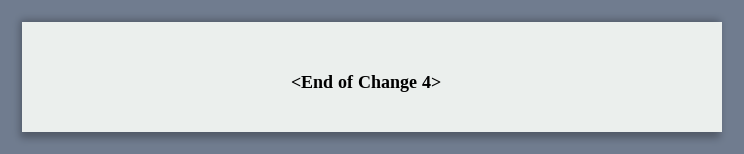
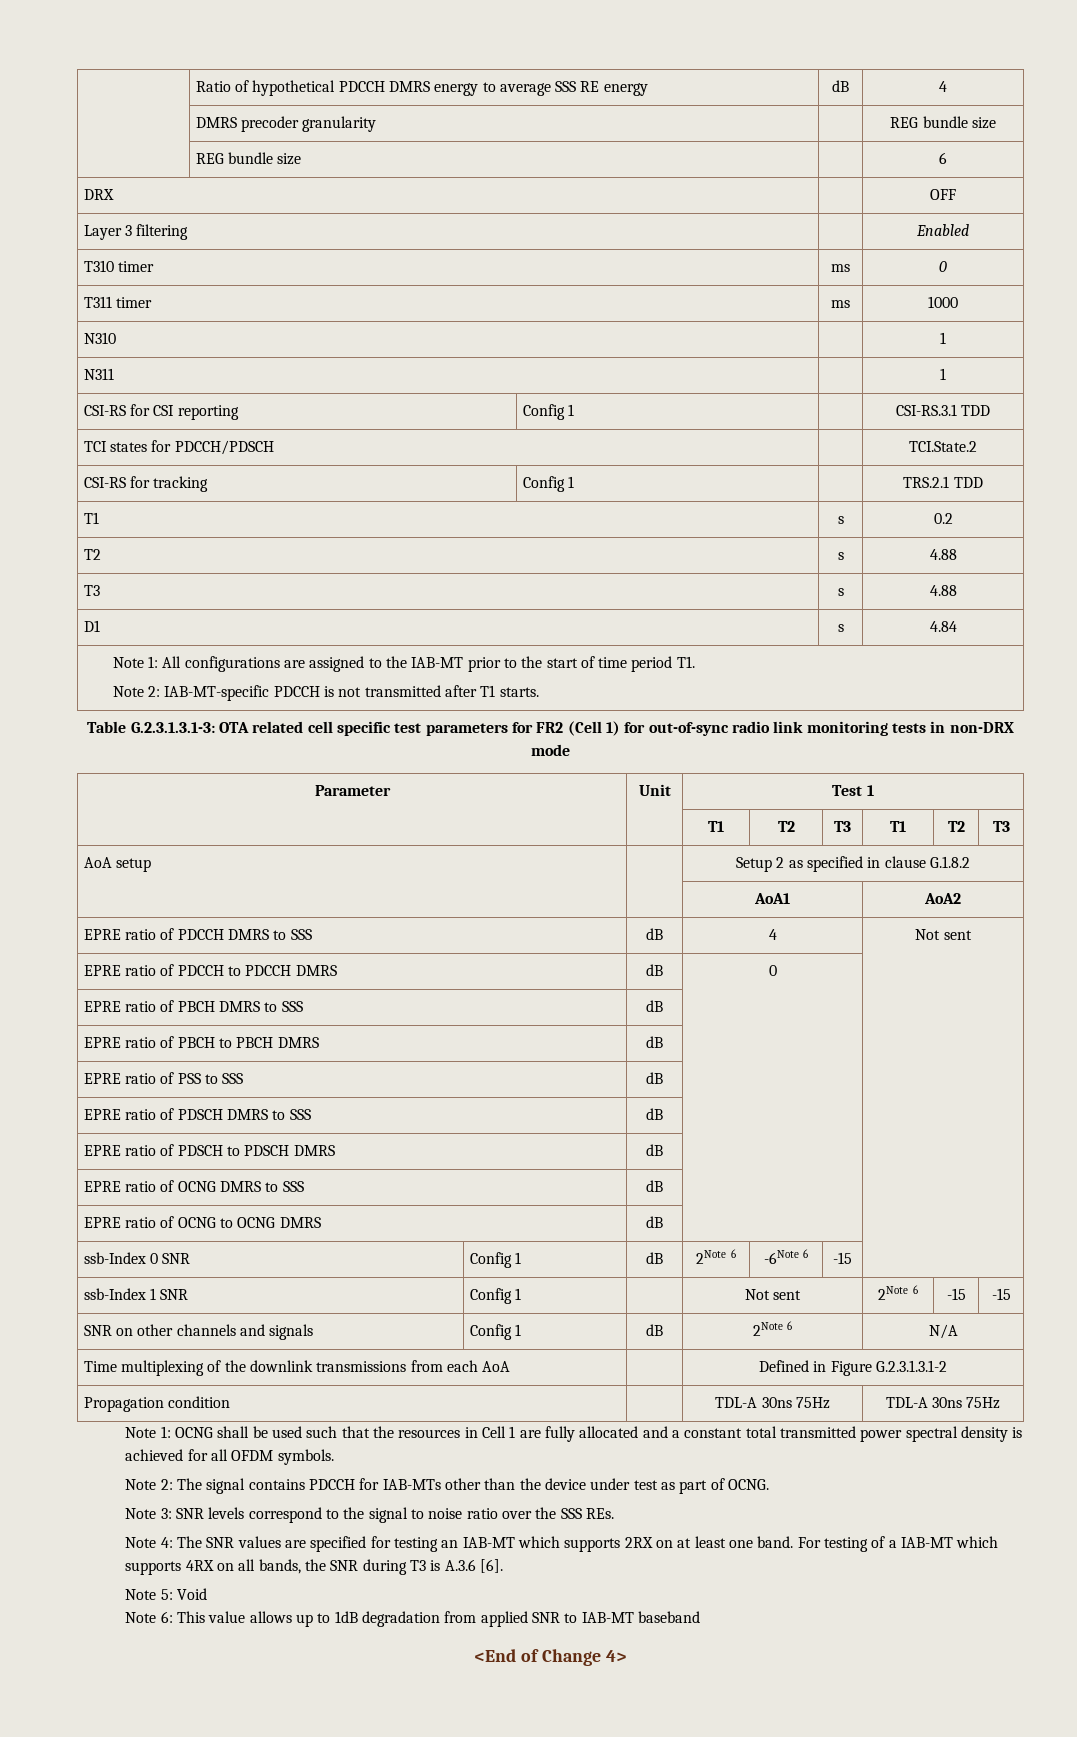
+ | Ratio of hypothetical PDCCH DMRS energy to average SSS RE energy | dB | 4
+ | DMRS precoder granularity | | REG bundle size
+ | REG bundle size | | 6
+ DRX | | OFF
+ Layer 3 filtering | | Enabled
+ T310 timer | ms | 0
+ T311 timer | ms | 1000
+ N310 | | 1
+ N311 | | 1
+ CSI-RS for CSI reporting | Config 1 | | CSI-RS.3.1 TDD
+ TCI states for PDCCH/PDSCH | | TCI.State.2
+ CSI-RS for tracking | Config 1 | | TRS.2.1 TDD
+ T1 | s | 0.2
+ T2 | s | 4.88
+ T3 | s | 4.88
+ D1 | s | 4.84
+ Note 1: All configurations are assigned to the IAB-MT prior to the start of time period T1.
+ Note 2: IAB-MT-specific PDCCH is not transmitted after T1 starts.
+ Table G.2.3.1.3.1-3: OTA related cell specific test parameters for FR2 (Cell 1) for out-of-sync radio link monitoring tests in non-DRX mode
+ Parameter | Unit | Test 1
+ | | T1 | T2 | T3 | T1 | T2 | T3
+ AoA setup | | Setup 2 as specified in clause G.1.8.2
+ | | AoA1 | AoA2
+ EPRE ratio of PDCCH DMRS to SSS | dB | 4 | Not sent
+ EPRE ratio of PDCCH to PDCCH DMRS | dB | 0 |
+ EPRE ratio of PBCH DMRS to SSS | dB | |
+ EPRE ratio of PBCH to PBCH DMRS | dB | |
+ EPRE ratio of PSS to SSS | dB | |
+ EPRE ratio of PDSCH DMRS to SSS | dB | |
+ EPRE ratio of PDSCH to PDSCH DMRS | dB | |
+ EPRE ratio of OCNG DMRS to SSS | dB | |
+ EPRE ratio of OCNG to OCNG DMRS | dB | |
+ ssb-Index 0 SNR | Config 1 | dB | 2Note 6 | -6Note 6 | -15 |
+ ssb-Index 1 SNR | Config 1 | | Not sent | 2Note 6 | -15 | -15
+ SNR on other channels and signals | Config 1 | dB | 2Note 6 | N/A
+ Time multiplexing of the downlink transmissions from each AoA | | Defined in Figure G.2.3.1.3.1-2
+ Propagation condition | | TDL-A 30ns 75Hz | TDL-A 30ns 75Hz
+ Note 1: OCNG shall be used such that the resources in Cell 1 are fully allocated and a constant total transmitted power spectral density is achieved for all OFDM symbols.
+ Note 2: The signal contains PDCCH for IAB-MTs other than the device under test as part of OCNG.
+ Note 3: SNR levels correspond to the signal to noise ratio over the SSS REs.
+ Note 4: The SNR values are specified for testing an IAB-MT which supports 2RX on at least one band. For testing of a IAB-MT which supports 4RX on all bands, the SNR during T3 is A.3.6 [6].
+ Note 5: Void
+ Note 6: This value allows up to 1dB degradation from applied SNR to IAB-MT baseband

